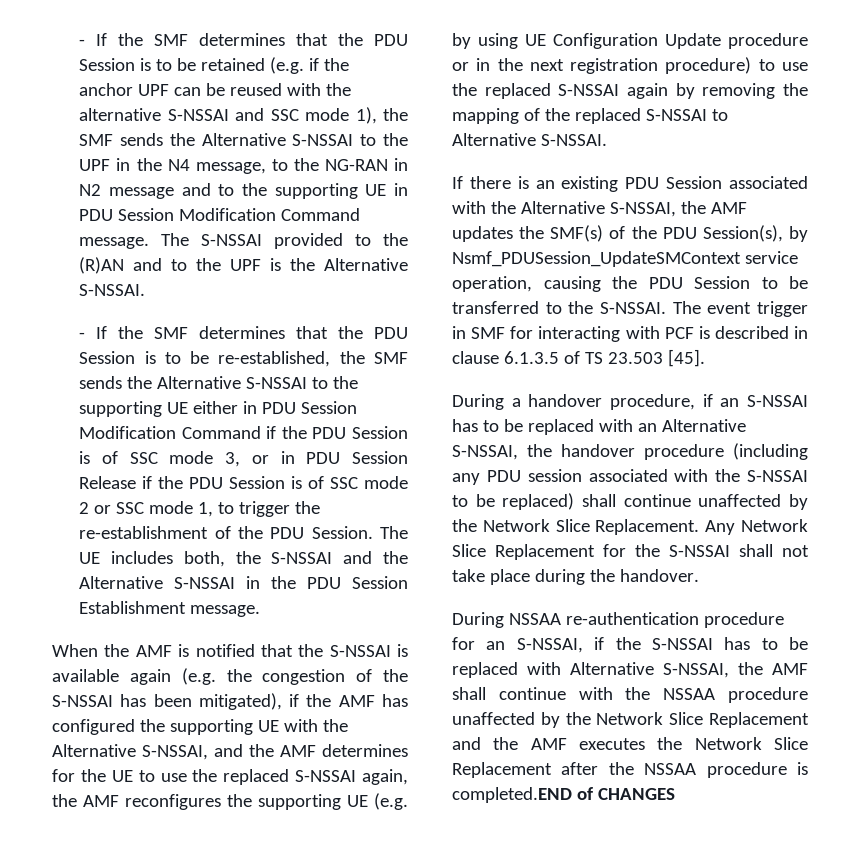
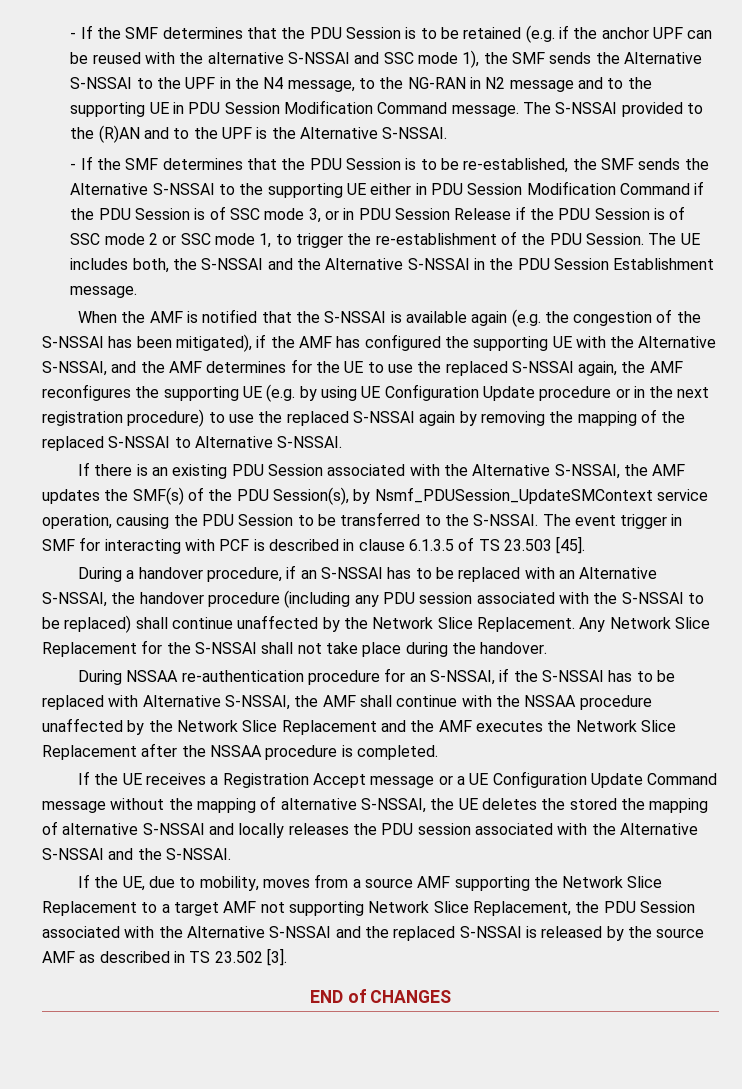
- During NSSAA re-authentication procedure for an S-NSSAI, if the S-NSSAI has to be replaced with Alternative S-NSSAI, the AMF shall continue with the NSSAA procedure unaffected by the Network Slice Replacement and the AMF executes the Network Slice Replacement after the NSSAA procedure is completed.END of CHANGES
+ During NSSAA re-authentication procedure for an S-NSSAI, if the S-NSSAI has to be replaced with Alternative S-NSSAI, the AMF shall continue with the NSSAA procedure unaffected by the Network Slice Replacement and the AMF executes the Network Slice Replacement after the NSSAA procedure is completed.
+ If the UE receives a Registration Accept message or a UE Configuration Update Command message without the mapping of alternative S-NSSAI, the UE deletes the stored the mapping of alternative S-NSSAI and locally releases the PDU session associated with the Alternative S-NSSAI and the S-NSSAI.
+ If the UE, due to mobility, moves from a source AMF supporting the Network Slice Replacement to a target AMF not supporting Network Slice Replacement, the PDU Session associated with the Alternative S-NSSAI and the replaced S-NSSAI is released by the source AMF as described in TS 23.502 [3].
+ END of CHANGES

